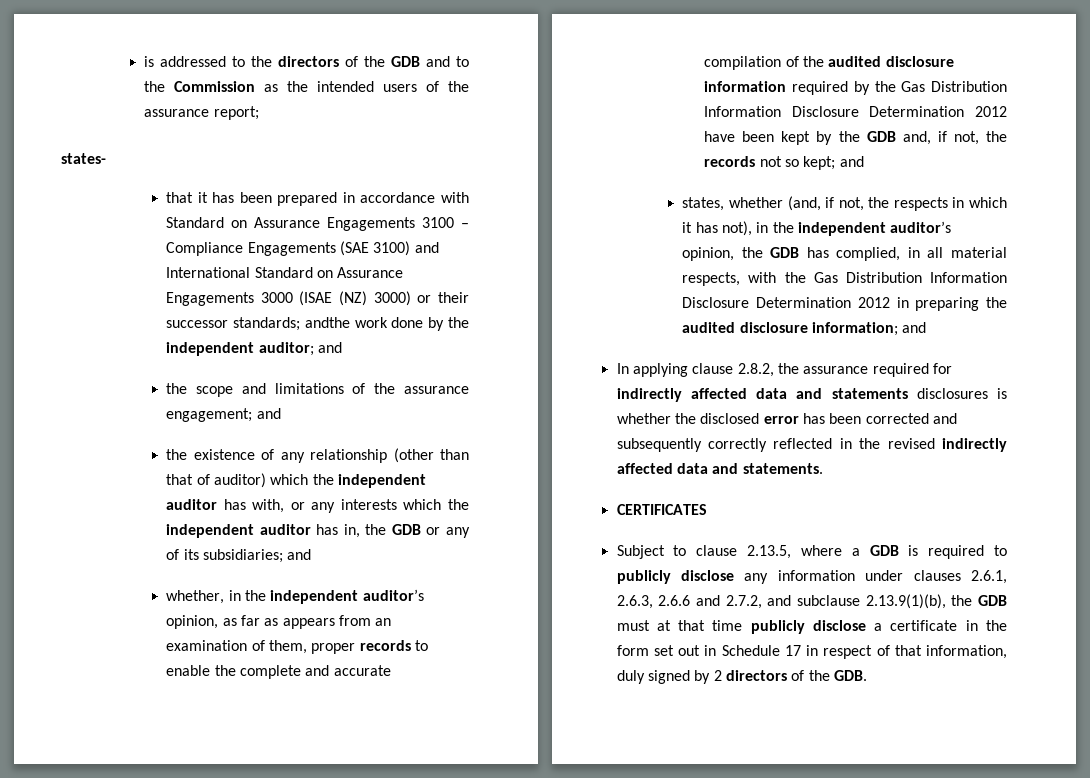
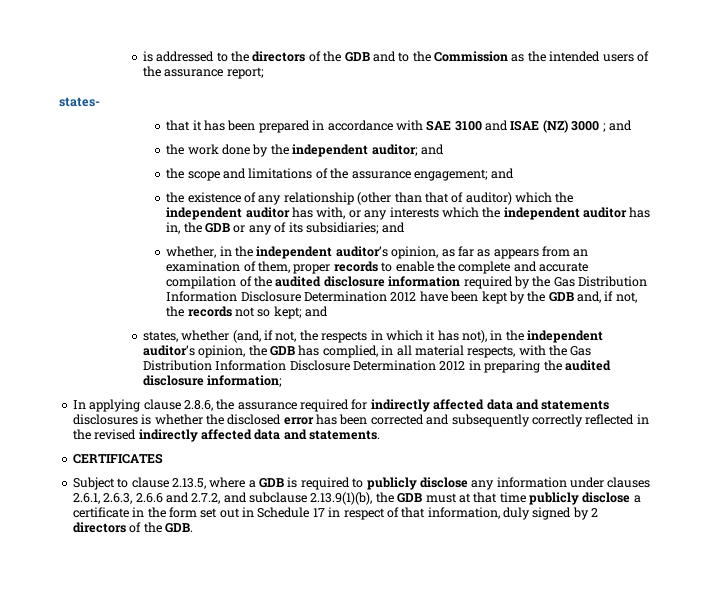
- that it has been prepared in accordance with Standard on Assurance Engagements 3100 – Compliance Engagements (SAE 3100) and International Standard on Assurance Engagements 3000 (ISAE (NZ) 3000) or their successor standards; andthe work done by the independent auditor; and
+ that it has been prepared in accordance with SAE 3100 and ISAE (NZ) 3000 ; and
+ the work done by the independent auditor; and
- states, whether (and, if not, the respects in which it has not), in the independent auditor’s opinion, the GDB has complied, in all material respects, with the Gas Distribution Information Disclosure Determination 2012 in preparing the audited disclosure information; and
+ states, whether (and, if not, the respects in which it has not), in the independent auditor’s opinion, the GDB has complied, in all material respects, with the Gas Distribution Information Disclosure Determination 2012 in preparing the audited disclosure information;
- In applying clause 2.8.2, the assurance required for indirectly affected data and statements disclosures is whether the disclosed error has been corrected and subsequently correctly reflected in the revised indirectly affected data and statements.
+ In applying clause 2.8.6, the assurance required for indirectly affected data and statements disclosures is whether the disclosed error has been corrected and subsequently correctly reflected in the revised indirectly affected data and statements.

